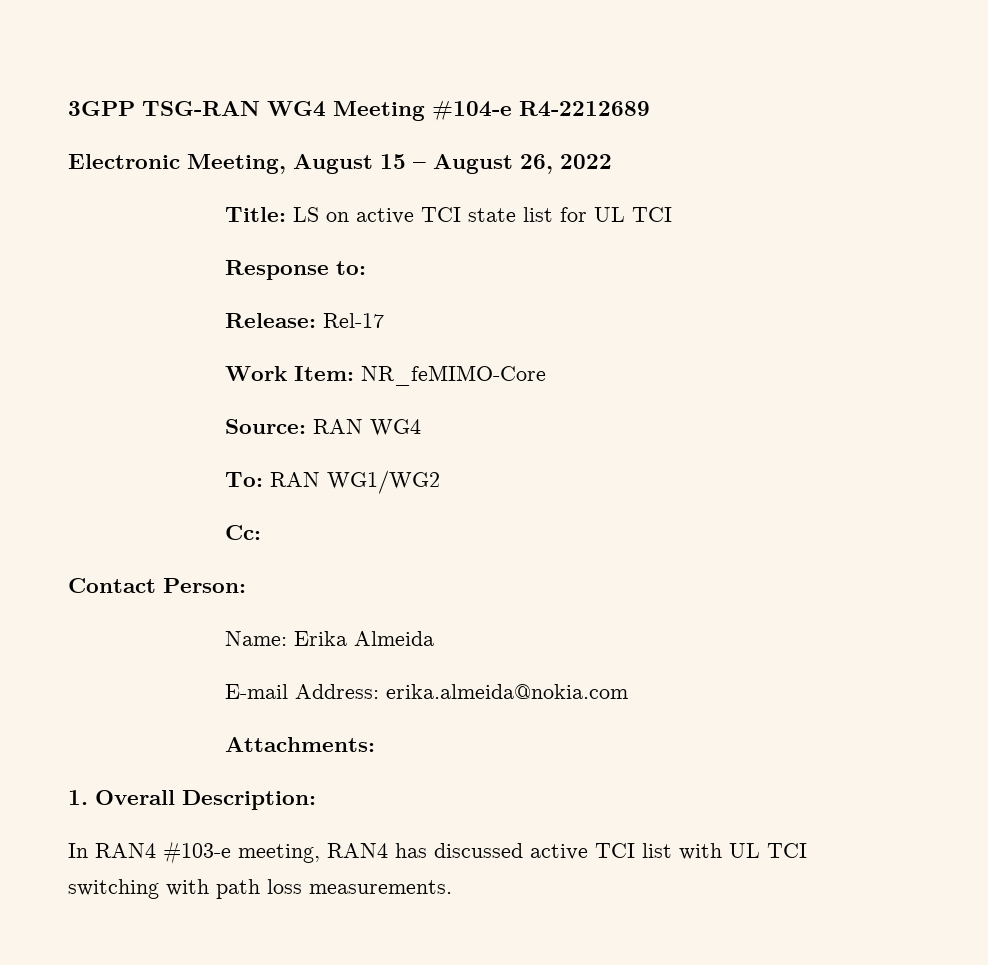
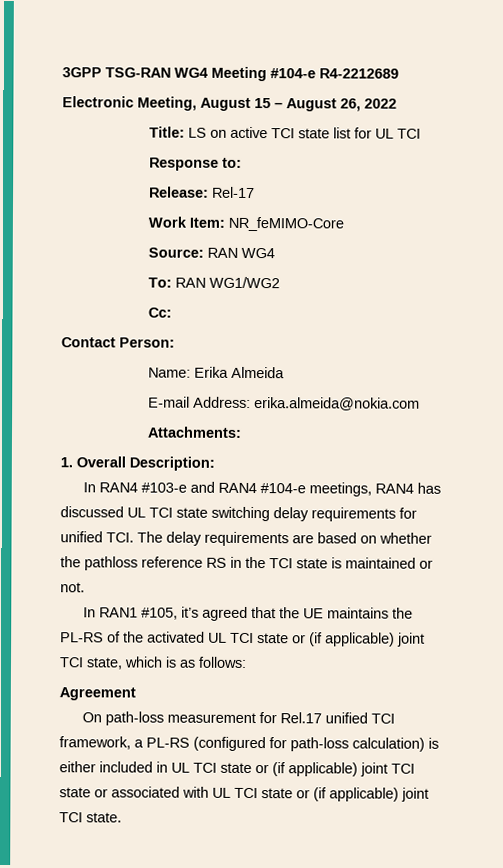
- In RAN4 #103-e meeting, RAN4 has discussed active TCI list with UL TCI switching with path loss measurements.
+ In RAN4 #103-e and RAN4 #104-e meetings, RAN4 has discussed UL TCI state switching delay requirements for unified TCI. The delay requirements are based on whether the pathloss reference RS in the TCI state is maintained or not.
+ In RAN1 #105, it’s agreed that the UE maintains the PL-RS of the activated UL TCI state or (if applicable) joint TCI state, which is as follows:
+ Agreement
+ On path-loss measurement for Rel.17 unified TCI framework, a PL-RS (configured for path-loss calculation) is either included in UL TCI state or (if applicable) joint TCI state or associated with UL TCI state or (if applicable) joint TCI state.

